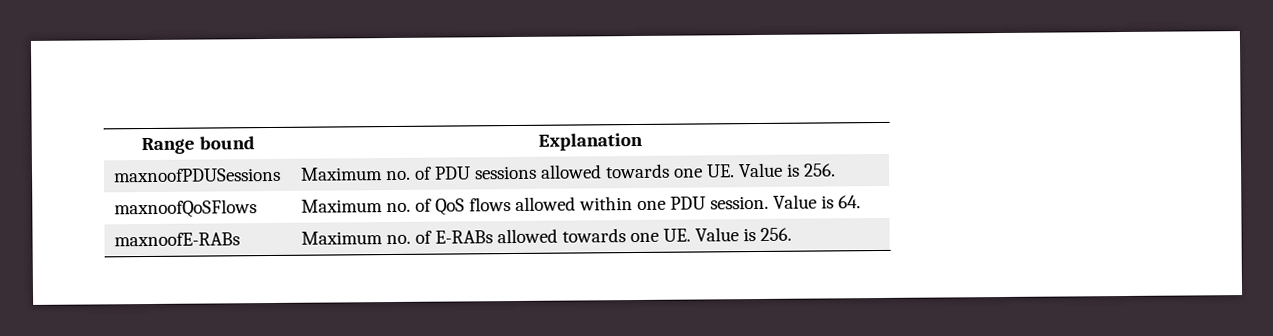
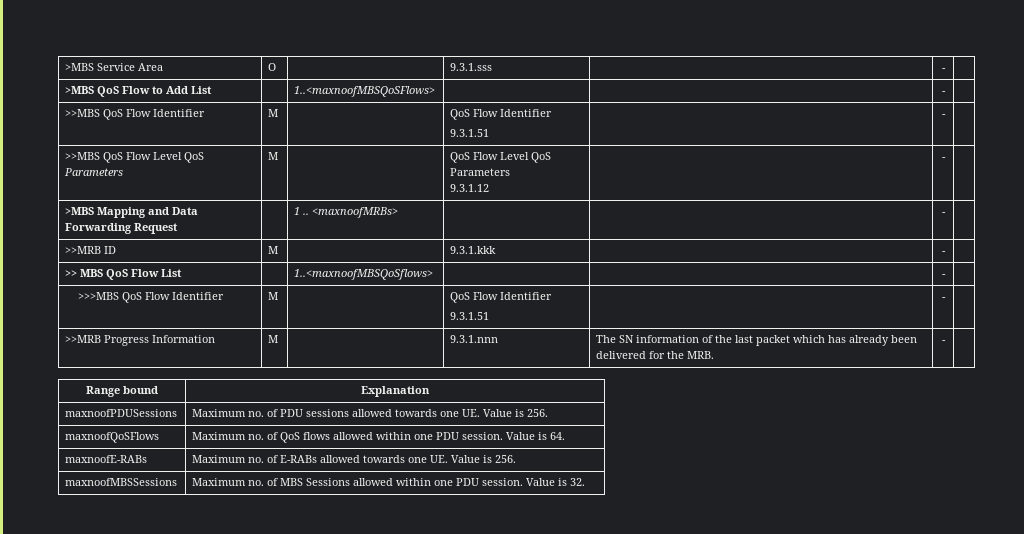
+ >MBS Service Area | O | | 9.3.1.sss | | - |
+ >MBS QoS Flow to Add List | | 1..<maxnoofMBSQoSFlows> | | | - |
+ >>MBS QoS Flow Identifier | M | | QoS Flow Identifier
+ 9.3.1.51 | | - |
+ >>MBS QoS Flow Level QoS Parameters | M | | QoS Flow Level QoS Parameters
+ 9.3.1.12 | | - |
+ >MBS Mapping and Data Forwarding Request | | 1 .. <maxnoofMRBs> | | | - |
+ >>MRB ID | M | | 9.3.1.kkk | | - |
+ >> MBS QoS Flow List | | 1..<maxnoofMBSQoSflows> | | | - |
+ >>>MBS QoS Flow Identifier | M | | QoS Flow Identifier
+ 9.3.1.51 | | - |
+ >>MRB Progress Information | M | | 9.3.1.nnn | The SN information of the last packet which has already been delivered for the MRB. | - |
+ maxnoofMBSSessions | Maximum no. of MBS Sessions allowed within one PDU session. Value is 32.

